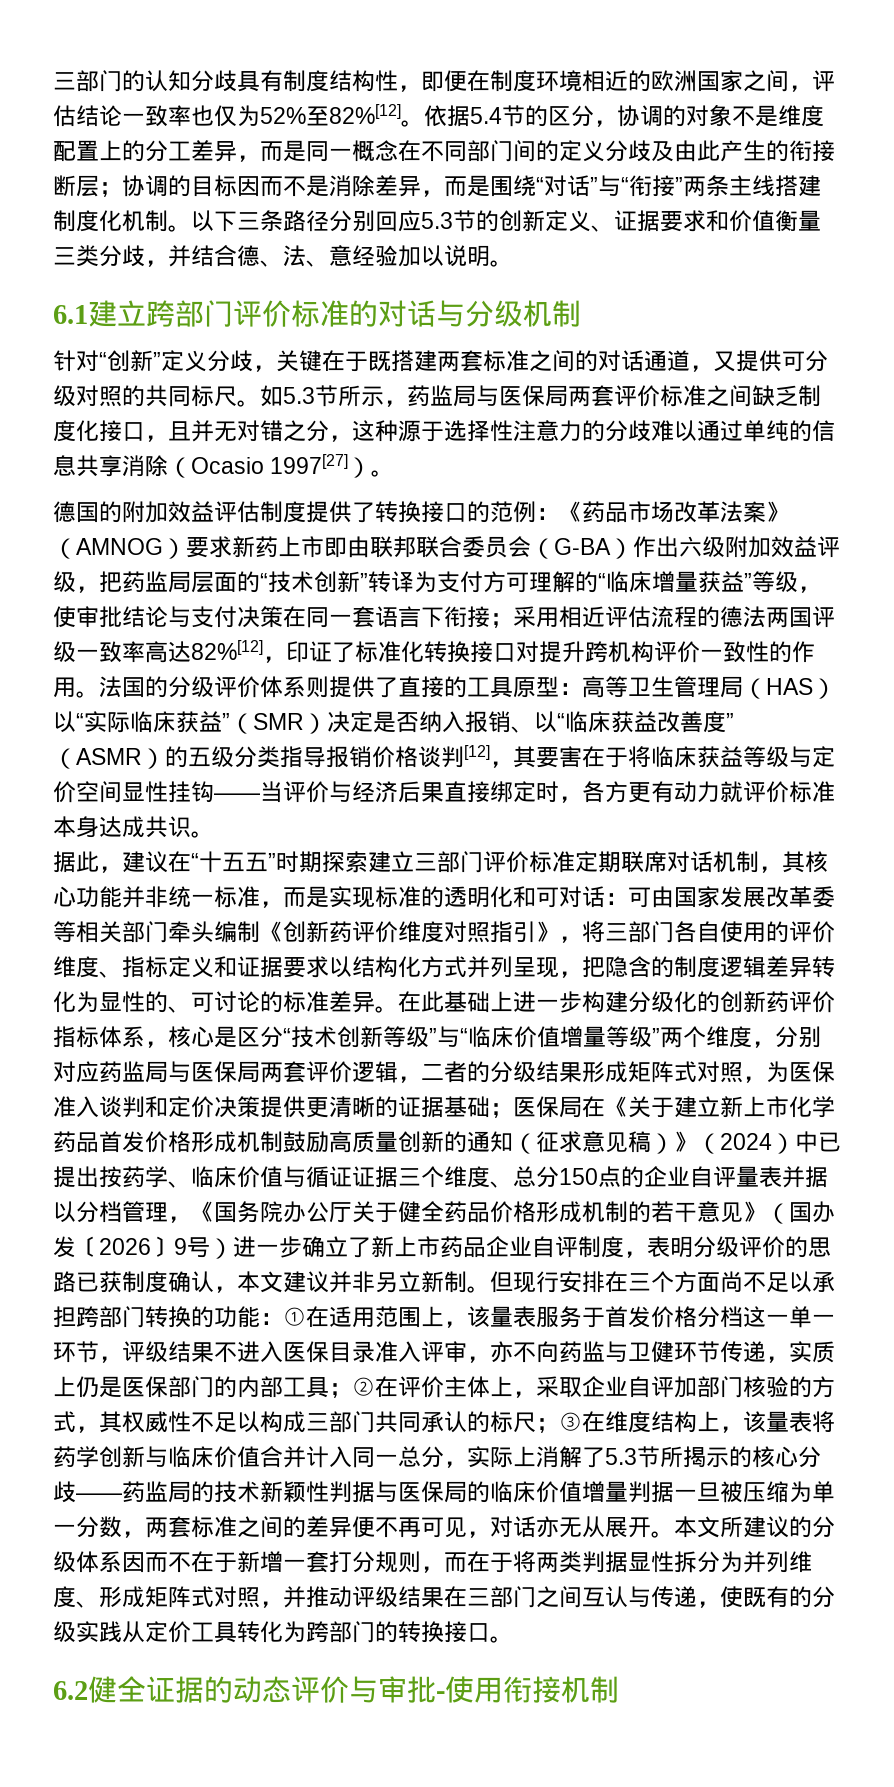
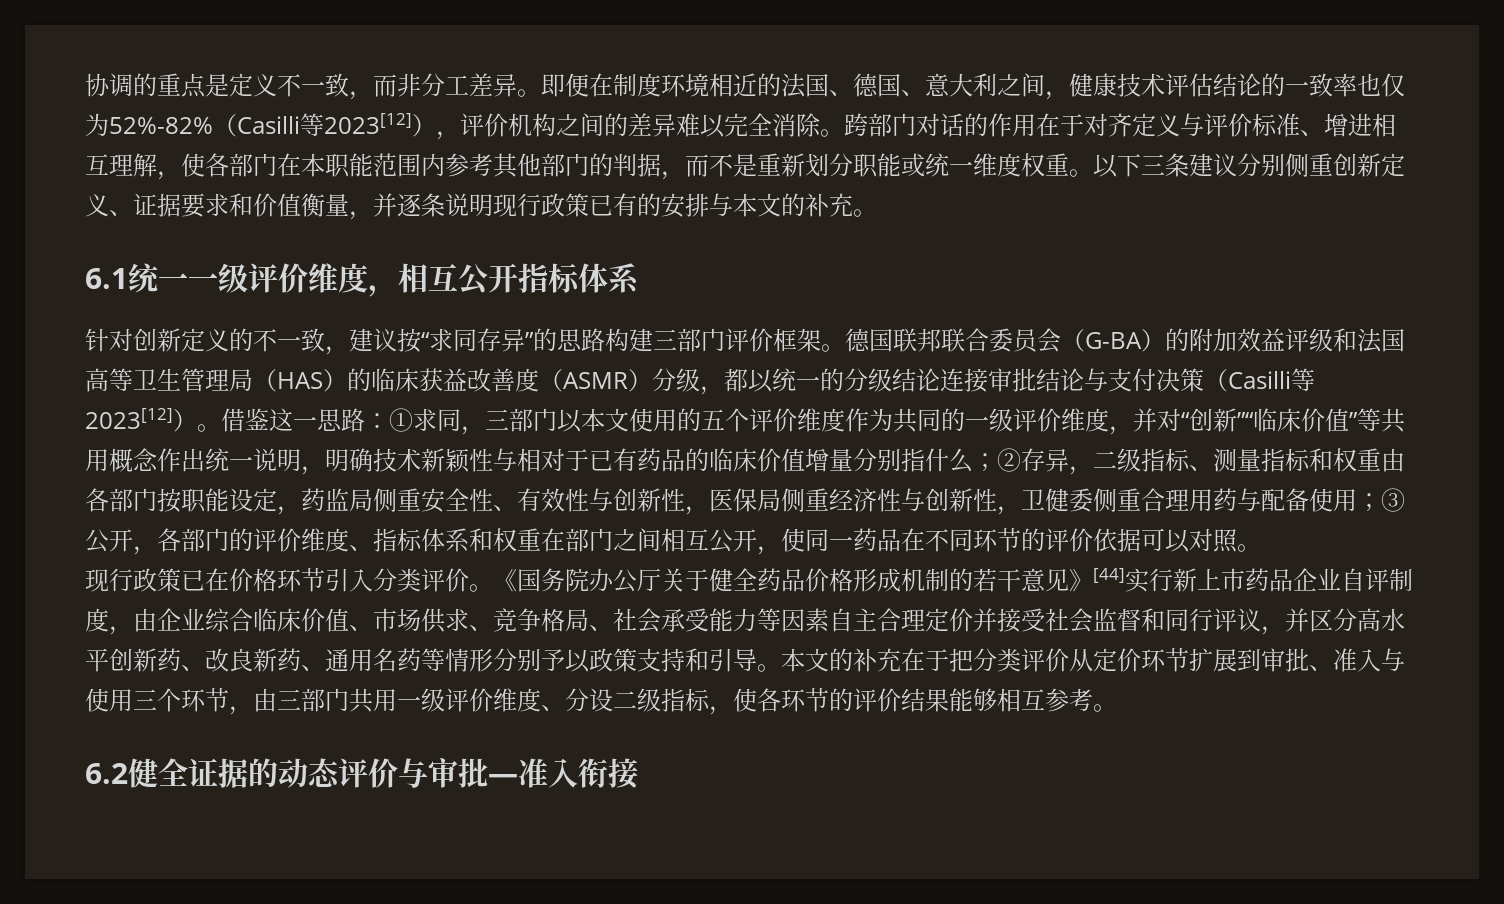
- 三部门的认知分歧具有制度结构性，即便在制度环境相近的欧洲国家之间，评估结论一致率也仅为52%至82%[12]。依据5.4节的区分，协调的对象不是维度配置上的分工差异，而是同一概念在不同部门间的定义分歧及由此产生的衔接断层；协调的目标因而不是消除差异，而是围绕“对话”与“衔接”两条主线搭建制度化机制。以下三条路径分别回应5.3节的创新定义、证据要求和价值衡量三类分歧，并结合德、法、意经验加以说明。
- 6.1建立跨部门评价标准的对话与分级机制
- 针对“创新”定义分歧，关键在于既搭建两套标准之间的对话通道，又提供可分级对照的共同标尺。如5.3节所示，药监局与医保局两套评价标准之间缺乏制度化接口，且并无对错之分，这种源于选择性注意力的分歧难以通过单纯的信息共享消除（Ocasio 1997[27]）。
- 德国的附加效益评估制度提供了转换接口的范例：《药品市场改革法案》（AMNOG）要求新药上市即由联邦联合委员会（G-BA）作出六级附加效益评级，把药监局层面的“技术创新”转译为支付方可理解的“临床增量获益”等级，使审批结论与支付决策在同一套语言下衔接；采用相近评估流程的德法两国评级一致率高达82%[12]，印证了标准化转换接口对提升跨机构评价一致性的作用。法国的分级评价体系则提供了直接的工具原型：高等卫生管理局（HAS）以“实际临床获益”（SMR）决定是否纳入报销、以“临床获益改善度”（ASMR）的五级分类指导报销价格谈判[12]，其要害在于将临床获益等级与定价空间显性挂钩——当评价与经济后果直接绑定时，各方更有动力就评价标准本身达成共识。
- 据此，建议在“十五五”时期探索建立三部门评价标准定期联席对话机制，其核心功能并非统一标准，而是实现标准的透明化和可对话：可由国家发展改革委等相关部门牵头编制《创新药评价维度对照指引》，将三部门各自使用的评价维度、指标定义和证据要求以结构化方式并列呈现，把隐含的制度逻辑差异转化为显性的、可讨论的标准差异。在此基础上进一步构建分级化的创新药评价指标体系，核心是区分“技术创新等级”与“临床价值增量等级”两个维度，分别对应药监局与医保局两套评价逻辑，二者的分级结果形成矩阵式对照，为医保准入谈判和定价决策提供更清晰的证据基础；医保局在《关于建立新上市化学药品首发价格形成机制鼓励高质量创新的通知（征求意见稿）》（2024）中已提出按药学、临床价值与循证证据三个维度、总分150点的企业自评量表并据以分档管理，《国务院办公厅关于健全药品价格形成机制的若干意见》（国办发〔2026〕9号）进一步确立了新上市药品企业自评制度，表明分级评价的思路已获制度确认，本文建议并非另立新制。但现行安排在三个方面尚不足以承担跨部门转换的功能：①在适用范围上，该量表服务于首发价格分档这一单一环节，评级结果不进入医保目录准入评审，亦不向药监与卫健环节传递，实质上仍是医保部门的内部工具；②在评价主体上，采取企业自评加部门核验的方式，其权威性不足以构成三部门共同承认的标尺；③在维度结构上，该量表将药学创新与临床价值合并计入同一总分，实际上消解了5.3节所揭示的核心分歧——药监局的技术新颖性判据与医保局的临床价值增量判据一旦被压缩为单一分数，两套标准之间的差异便不再可见，对话亦无从展开。本文所建议的分级体系因而不在于新增一套打分规则，而在于将两类判据显性拆分为并列维度、形成矩阵式对照，并推动评级结果在三部门之间互认与传递，使既有的分级实践从定价工具转化为跨部门的转换接口。
+ 协调的重点是定义不一致，而非分工差异。即便在制度环境相近的法国、德国、意大利之间，健康技术评估结论的一致率也仅为52%-82%（Casilli等2023[12]），评价机构之间的差异难以完全消除。跨部门对话的作用在于对齐定义与评价标准、增进相互理解，使各部门在本职能范围内参考其他部门的判据，而不是重新划分职能或统一维度权重。以下三条建议分别侧重创新定义、证据要求和价值衡量，并逐条说明现行政策已有的安排与本文的补充。
+ 6.1统一一级评价维度，相互公开指标体系
+ 针对创新定义的不一致，建议按“求同存异”的思路构建三部门评价框架。德国联邦联合委员会（G-BA）的附加效益评级和法国高等卫生管理局（HAS）的临床获益改善度（ASMR）分级，都以统一的分级结论连接审批结论与支付决策（Casilli等2023[12]）。借鉴这一思路：①求同，三部门以本文使用的五个评价维度作为共同的一级评价维度，并对“创新”“临床价值”等共用概念作出统一说明，明确技术新颖性与相对于已有药品的临床价值增量分别指什么；②存异，二级指标、测量指标和权重由各部门按职能设定，药监局侧重安全性、有效性与创新性，医保局侧重经济性与创新性，卫健委侧重合理用药与配备使用；③公开，各部门的评价维度、指标体系和权重在部门之间相互公开，使同一药品在不同环节的评价依据可以对照。
+ 现行政策已在价格环节引入分类评价。《国务院办公厅关于健全药品价格形成机制的若干意见》[44]实行新上市药品企业自评制度，由企业综合临床价值、市场供求、竞争格局、社会承受能力等因素自主合理定价并接受社会监督和同行评议，并区分高水平创新药、改良新药、通用名药等情形分别予以政策支持和引导。本文的补充在于把分类评价从定价环节扩展到审批、准入与使用三个环节，由三部门共用一级评价维度、分设二级指标，使各环节的评价结果能够相互参考。
- 6.2健全证据的动态评价与审批-使用衔接机制
+ 6.2健全证据的动态评价与审批—准入衔接

